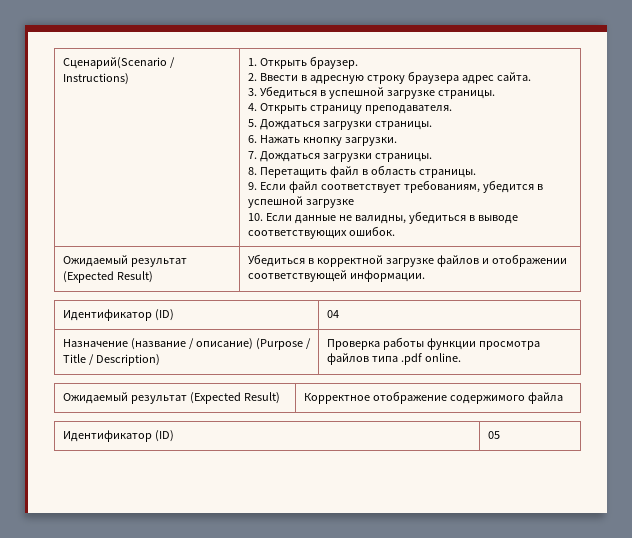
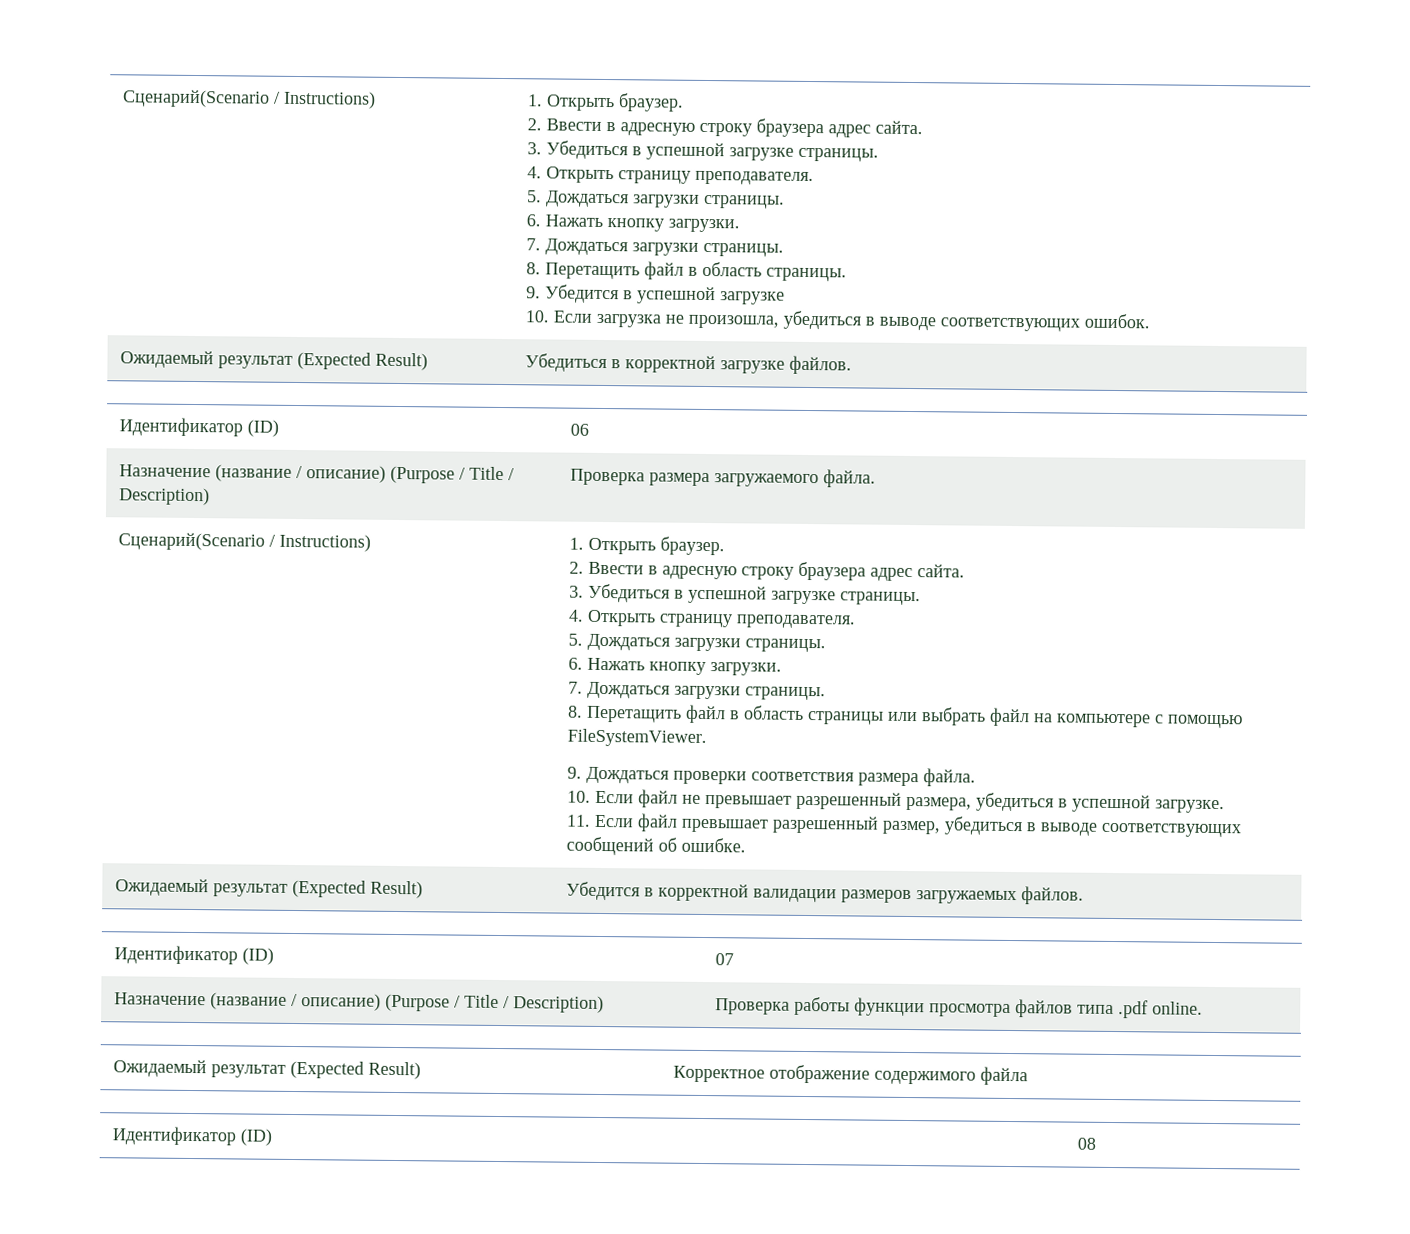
- 9. Если файл соответствует требованиям, убедится в успешной загрузке
+ 9. Убедится в успешной загрузке
- 10. Если данные не валидны, убедиться в выводе соответствующих ошибок.
+ 10. Если загрузка не произошла, убедиться в выводе соответствующих ошибок.
- Ожидаемый результат (Expected Result) | Убедиться в корректной загрузке файлов и отображении соответствующей информации.
- Идентификатор (ID) | 04
+ Ожидаемый результат (Expected Result) | Убедиться в корректной загрузке файлов.
+ Идентификатор (ID) | 06
+ Назначение (название / описание) (Purpose / Title / Description) | Проверка размера загружаемого файла.
+ Сценарий(Scenario / Instructions) | 1. Открыть браузер.
+ 2. Ввести в адресную строку браузера адрес сайта.
+ 3. Убедиться в успешной загрузке страницы.
+ 4. Открыть страницу преподавателя.
+ 5. Дождаться загрузки страницы.
+ 6. Нажать кнопку загрузки.
+ 7. Дождаться загрузки страницы.
+ 8. Перетащить файл в область страницы или выбрать файл на компьютере с помощью FileSystemViewer.
+ 9. Дождаться проверки соответствия размера файла.
+ 10. Если файл не превышает разрешенный размера, убедиться в успешной загрузке.
+ 11. Если файл превышает разрешенный размер, убедиться в выводе соответствующих сообщений об ошибке.
+ Ожидаемый результат (Expected Result) | Убедится в корректной валидации размеров загружаемых файлов.
+ Идентификатор (ID) | 07
- Идентификатор (ID) | 05
+ Идентификатор (ID) | 08

